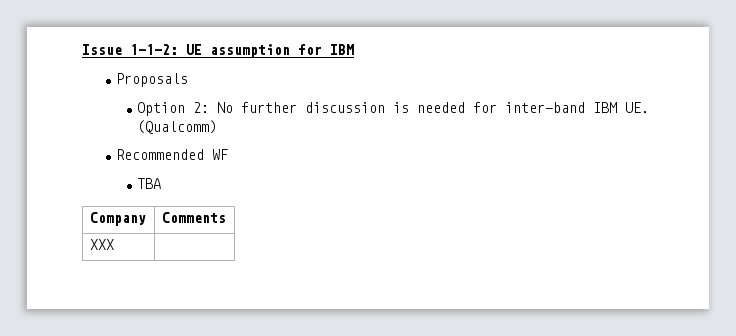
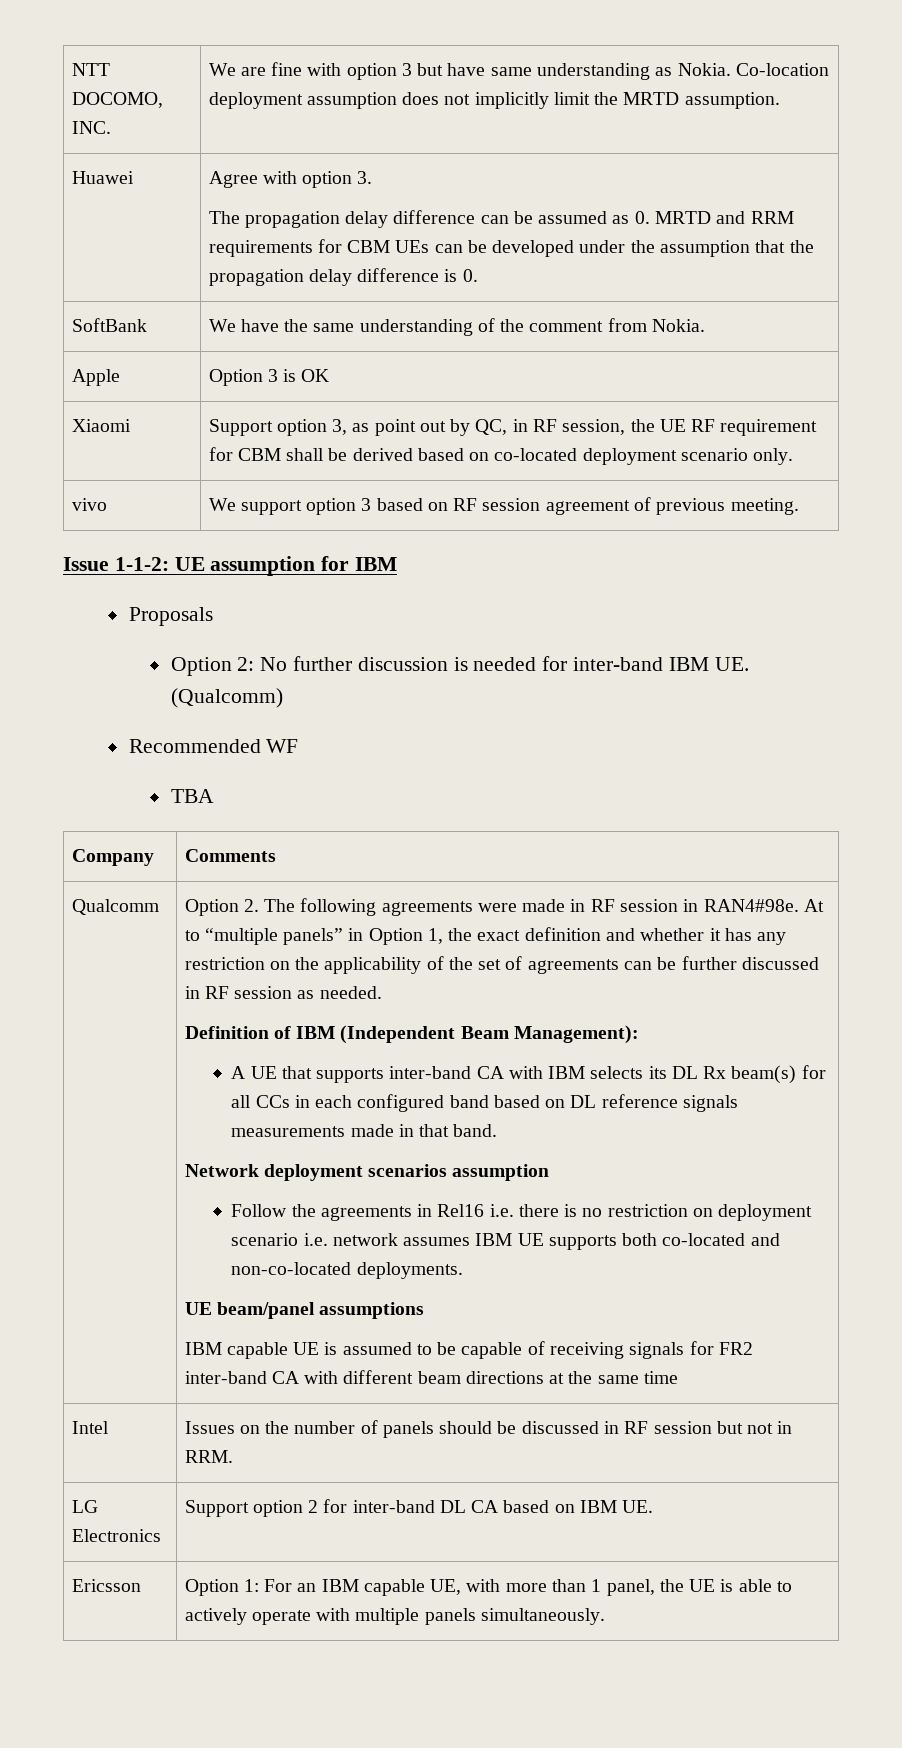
+ NTT DOCOMO, INC. | We are fine with option 3 but have same understanding as Nokia. Co-location deployment assumption does not implicitly limit the MRTD assumption.
+ Huawei | Agree with option 3.
+ The propagation delay difference can be assumed as 0. MRTD and RRM requirements for CBM UEs can be developed under the assumption that the propagation delay difference is 0.
+ SoftBank | We have the same understanding of the comment from Nokia.
+ Apple | Option 3 is OK
+ Xiaomi | Support option 3, as point out by QC, in RF session, the UE RF requirement for CBM shall be derived based on co-located deployment scenario only.
+ vivo | We support option 3 based on RF session agreement of previous meeting.
- XXX
+ Qualcomm | Option 2. The following agreements were made in RF session in RAN4#98e. At to “multiple panels” in Option 1, the exact definition and whether it has any restriction on the applicability of the set of agreements can be further discussed in RF session as needed.
+ Definition of IBM (Independent Beam Management):
+ A UE that supports inter-band CA with IBM selects its DL Rx beam(s) for all CCs in each configured band based on DL reference signals measurements made in that band.
+ Network deployment scenarios assumption
+ Follow the agreements in Rel16 i.e. there is no restriction on deployment scenario i.e. network assumes IBM UE supports both co-located and non-co-located deployments.
+ UE beam/panel assumptions
+ IBM capable UE is assumed to be capable of receiving signals for FR2 inter-band CA with different beam directions at the same time
+ Intel | Issues on the number of panels should be discussed in RF session but not in RRM.
+ LG Electronics | Support option 2 for inter-band DL CA based on IBM UE.
+ Ericsson | Option 1: For an IBM capable UE, with more than 1 panel, the UE is able to actively operate with multiple panels simultaneously.

